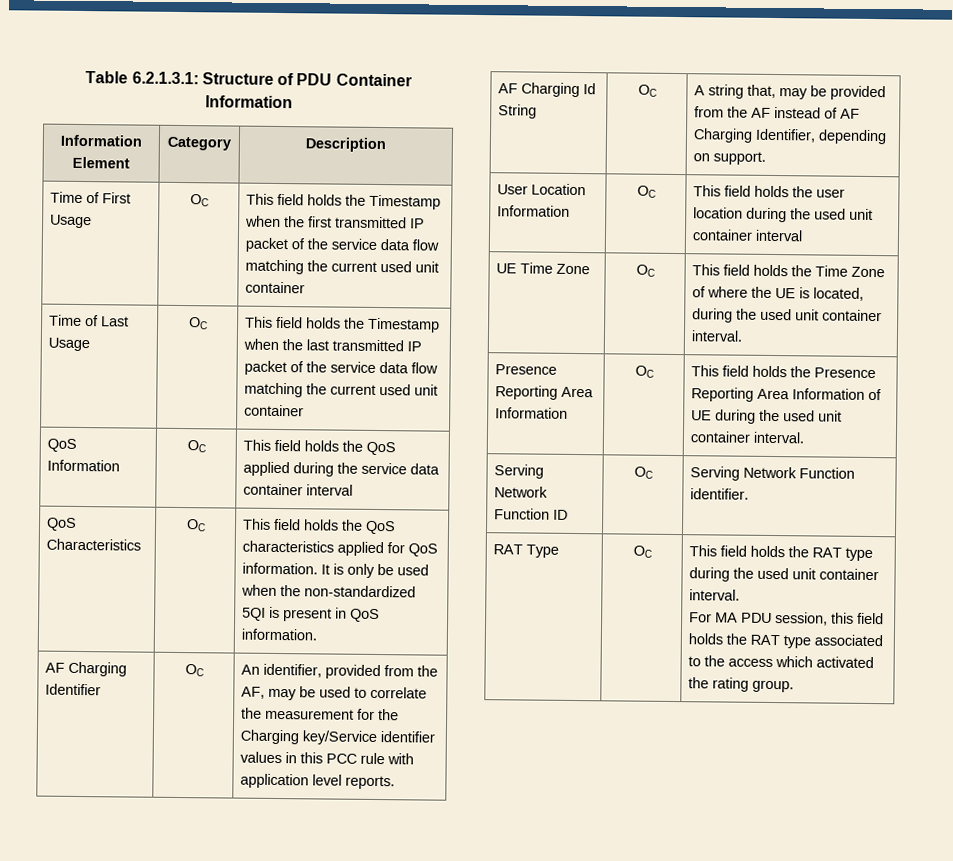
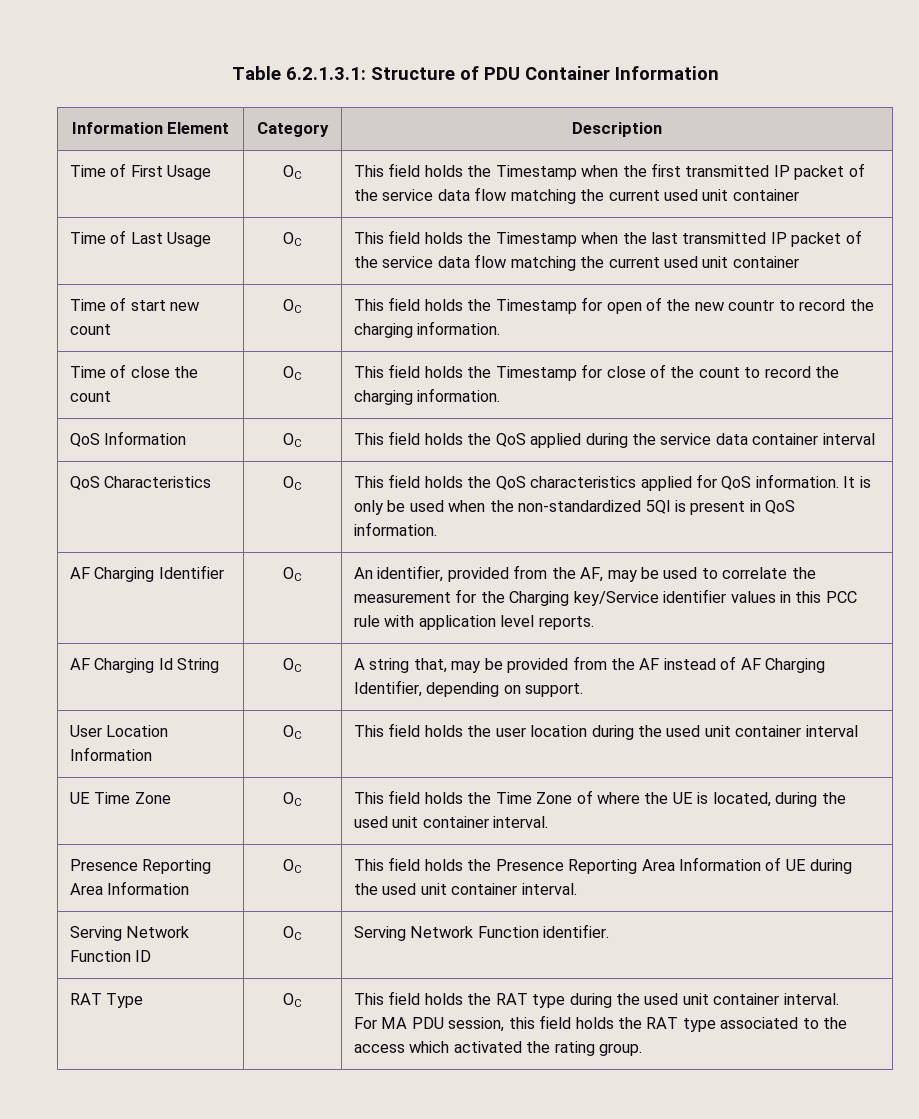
+ Time of start new count | OC | This field holds the Timestamp for open of the new countr to record the charging information.
+ Time of close the count | OC | This field holds the Timestamp for close of the count to record the charging information.

